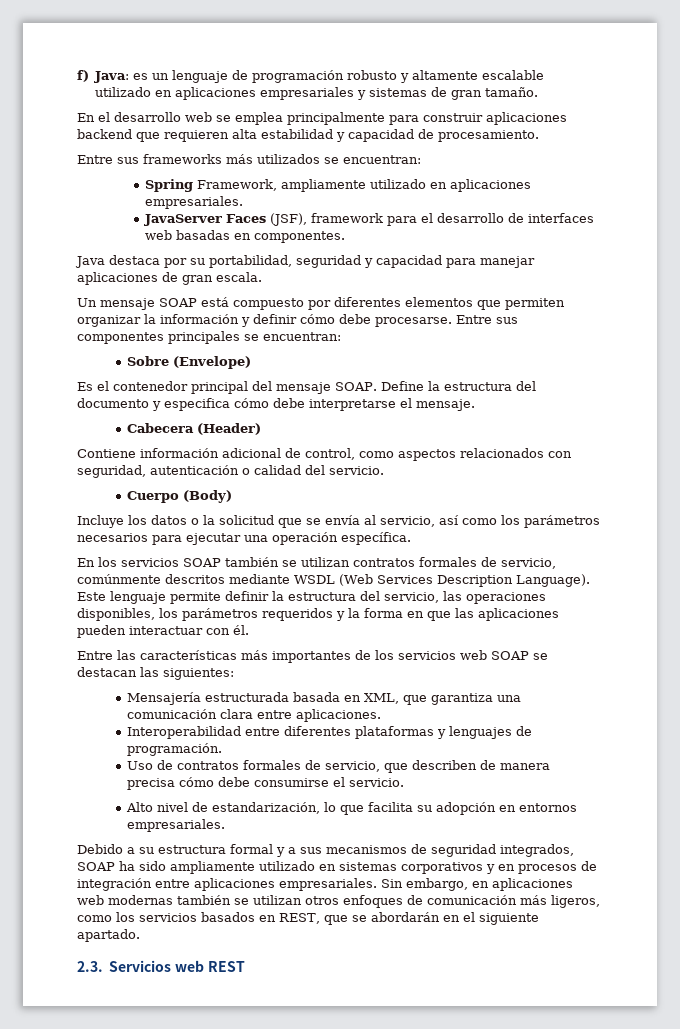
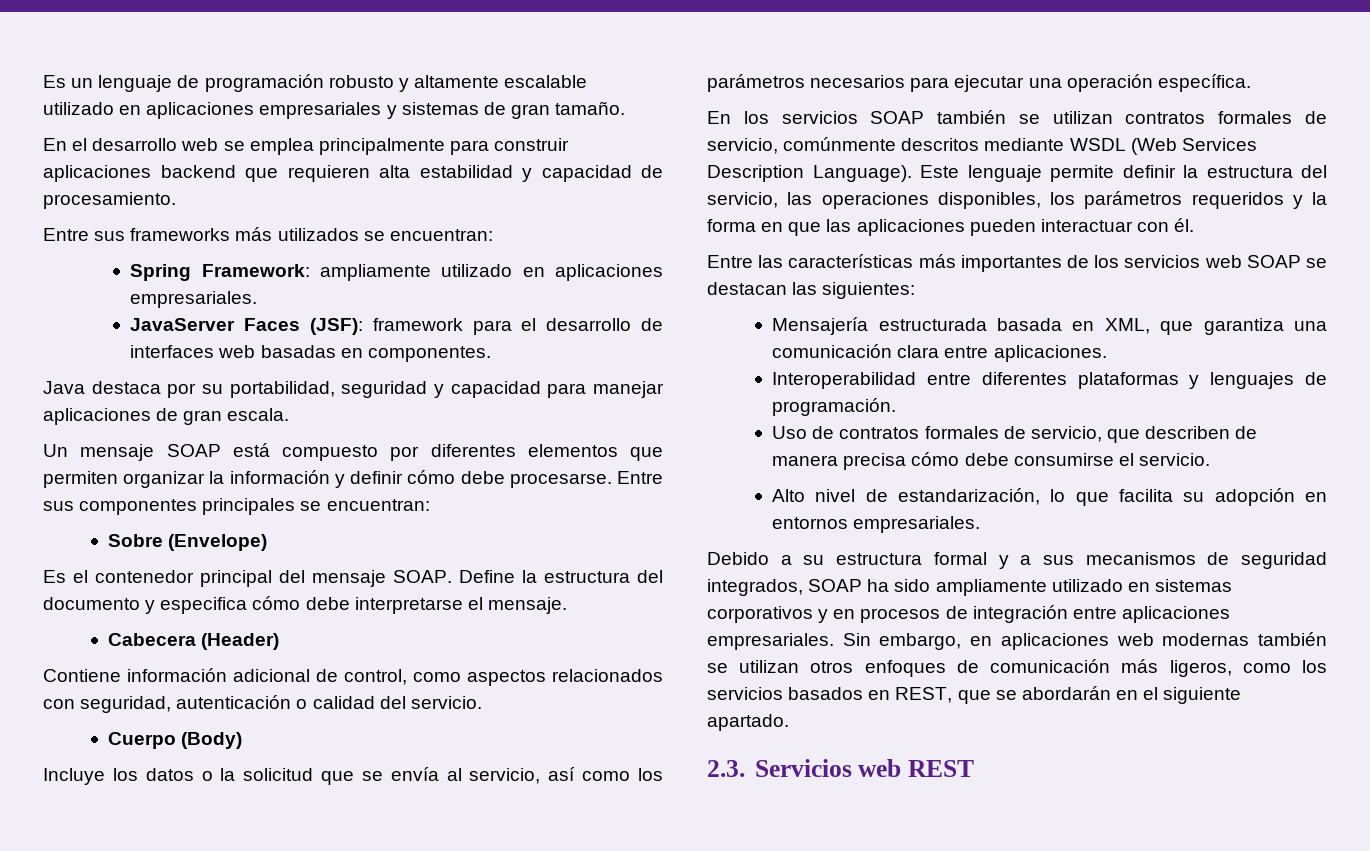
- f) Java: es un lenguaje de programación robusto y altamente escalable utilizado en aplicaciones empresariales y sistemas de gran tamaño.
+ Es un lenguaje de programación robusto y altamente escalable utilizado en aplicaciones empresariales y sistemas de gran tamaño.
- Spring Framework, ampliamente utilizado en aplicaciones empresariales.
+ Spring Framework: ampliamente utilizado en aplicaciones empresariales.
- JavaServer Faces (JSF), framework para el desarrollo de interfaces web basadas en componentes.
+ JavaServer Faces (JSF): framework para el desarrollo de interfaces web basadas en componentes.

